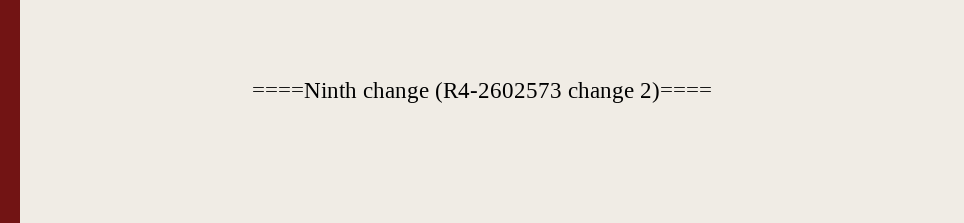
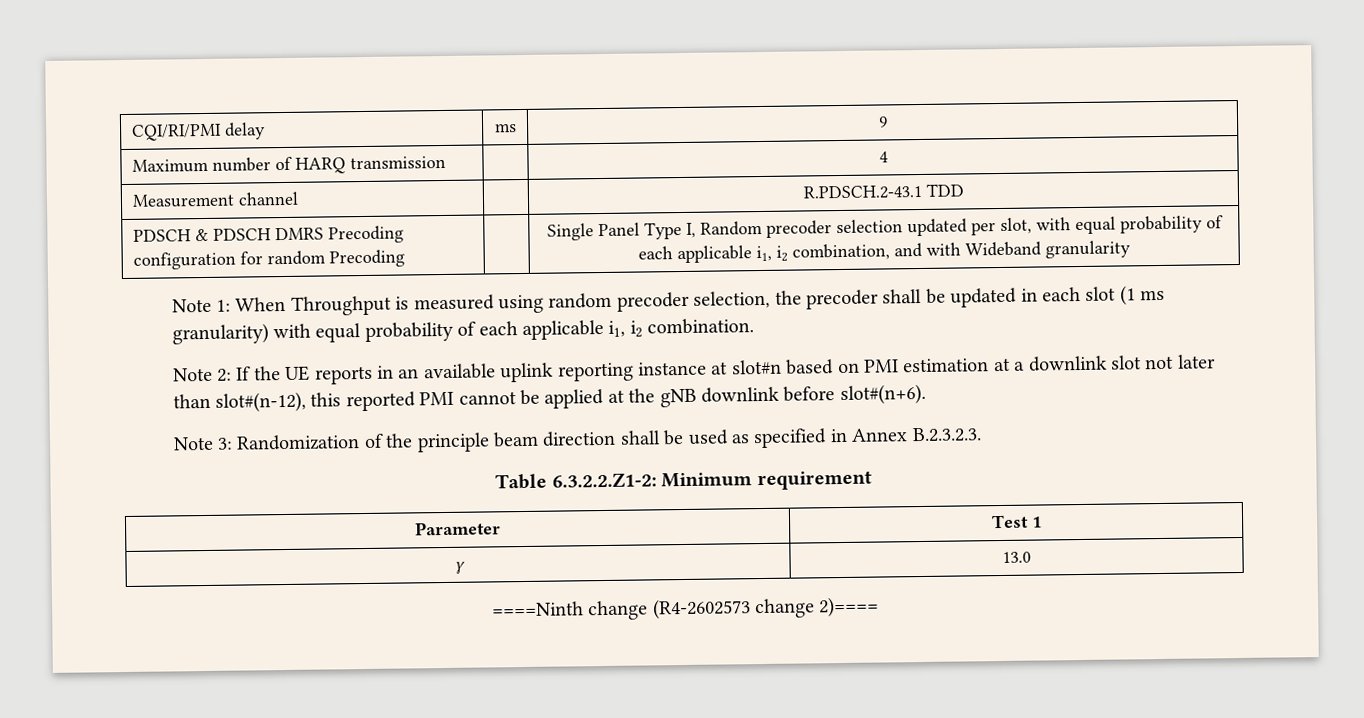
+ CQI/RI/PMI delay | ms | 9
+ Maximum number of HARQ transmission | | 4
+ Measurement channel | | R.PDSCH.2-43.1 TDD
+ PDSCH & PDSCH DMRS Precoding configuration for random Precoding | | Single Panel Type I, Random precoder selection updated per slot, with equal probability of each applicable i1, i2 combination, and with Wideband granularity
+ Note 1: When Throughput is measured using random precoder selection, the precoder shall be updated in each slot (1 ms granularity) with equal probability of each applicable i1, i2 combination.
+ Note 2: If the UE reports in an available uplink reporting instance at slot#n based on PMI estimation at a downlink slot not later than slot#(n-12), this reported PMI cannot be applied at the gNB downlink before slot#(n+6).
+ Note 3: Randomization of the principle beam direction shall be used as specified in Annex B.2.3.2.3.
+ Table 6.3.2.2.Z1-2: Minimum requirement
+ Parameter | Test 1
+ γ | 13.0

